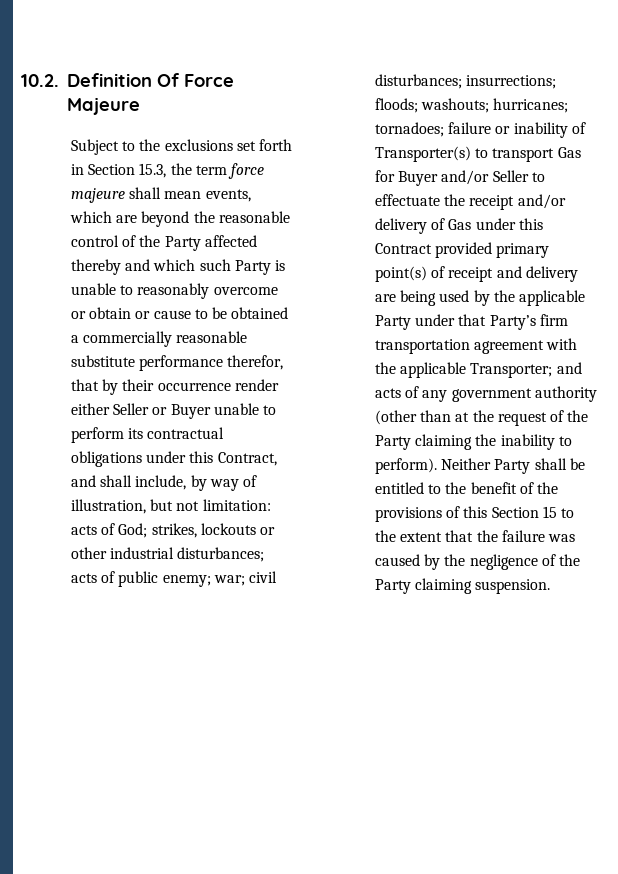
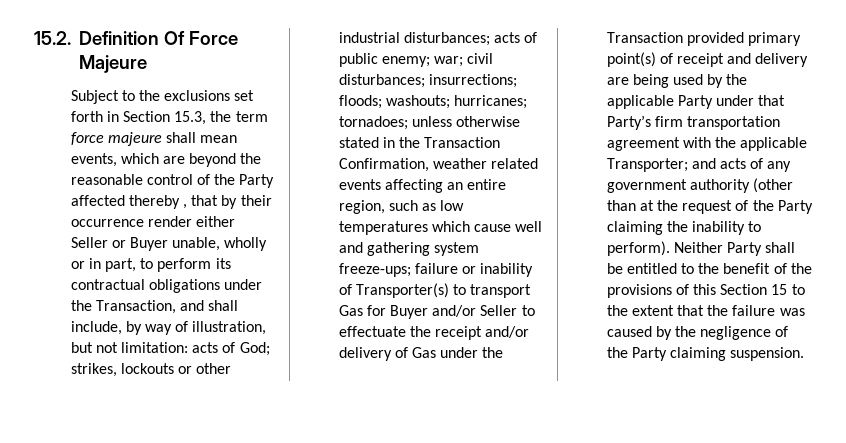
- 10.2. Definition Of Force Majeure
+ 15.2. Definition Of Force Majeure
- Subject to the exclusions set forth in Section 15.3, the term force majeure shall mean events, which are beyond the reasonable control of the Party affected thereby and which such Party is unable to reasonably overcome or obtain or cause to be obtained a commercially reasonable substitute performance therefor, that by their occurrence render either Seller or Buyer unable to perform its contractual obligations under this Contract, and shall include, by way of illustration, but not limitation:
+ Subject to the exclusions set forth in Section 15.3, the term force majeure shall mean events, which are beyond the reasonable control of the Party affected thereby , that by their occurrence render either Seller or Buyer unable, wholly or in part, to perform its contractual obligations under the Transaction, and shall include, by way of illustration, but not limitation:
+ unless otherwise stated in the Transaction Confirmation, weather related events affecting an entire region, such as low temperatures which cause well and gathering system freeze-ups;
- failure or inability of Transporter(s) to transport Gas for Buyer and/or Seller to effectuate the receipt and/or delivery of Gas under this Contract provided primary point(s) of receipt and delivery are being used by the applicable Party under that Party’s firm transportation agreement with the applicable Transporter;
+ failure or inability of Transporter(s) to transport Gas for Buyer and/or Seller to effectuate the receipt and/or delivery of Gas under the Transaction provided primary point(s) of receipt and delivery are being used by the applicable Party under that Party’s firm transportation agreement with the applicable Transporter;

